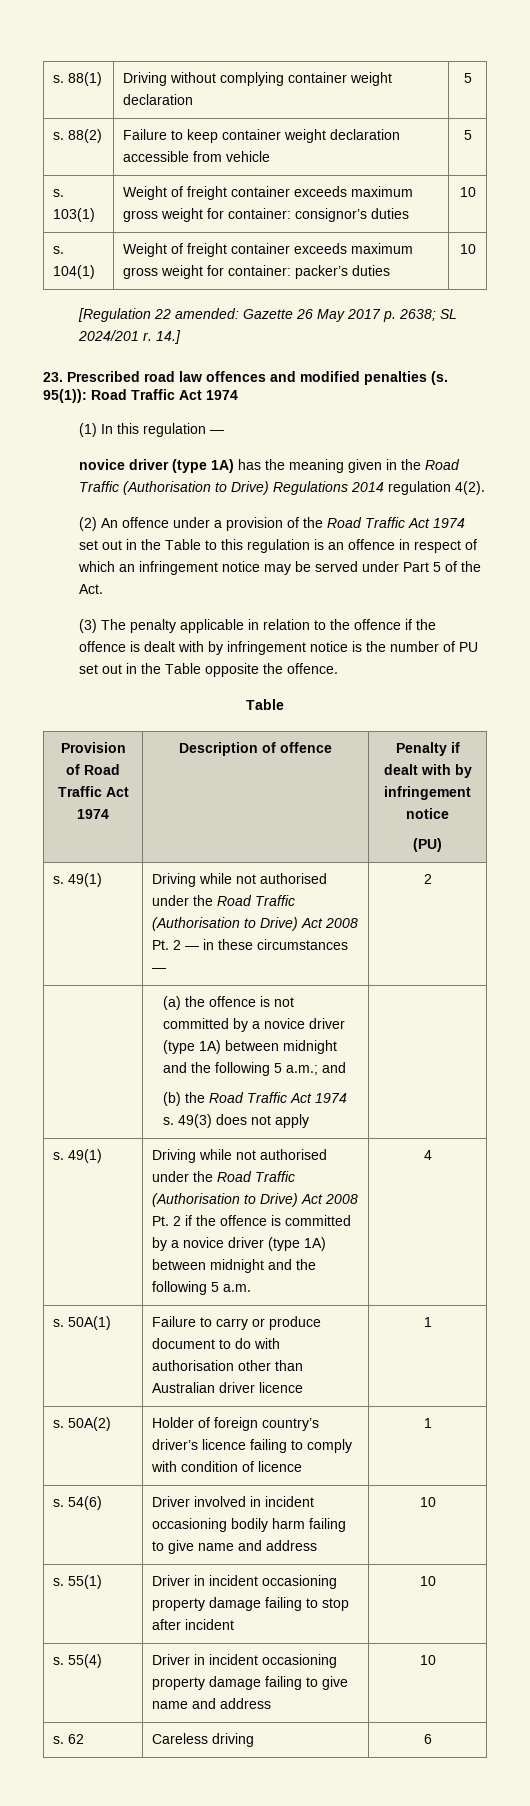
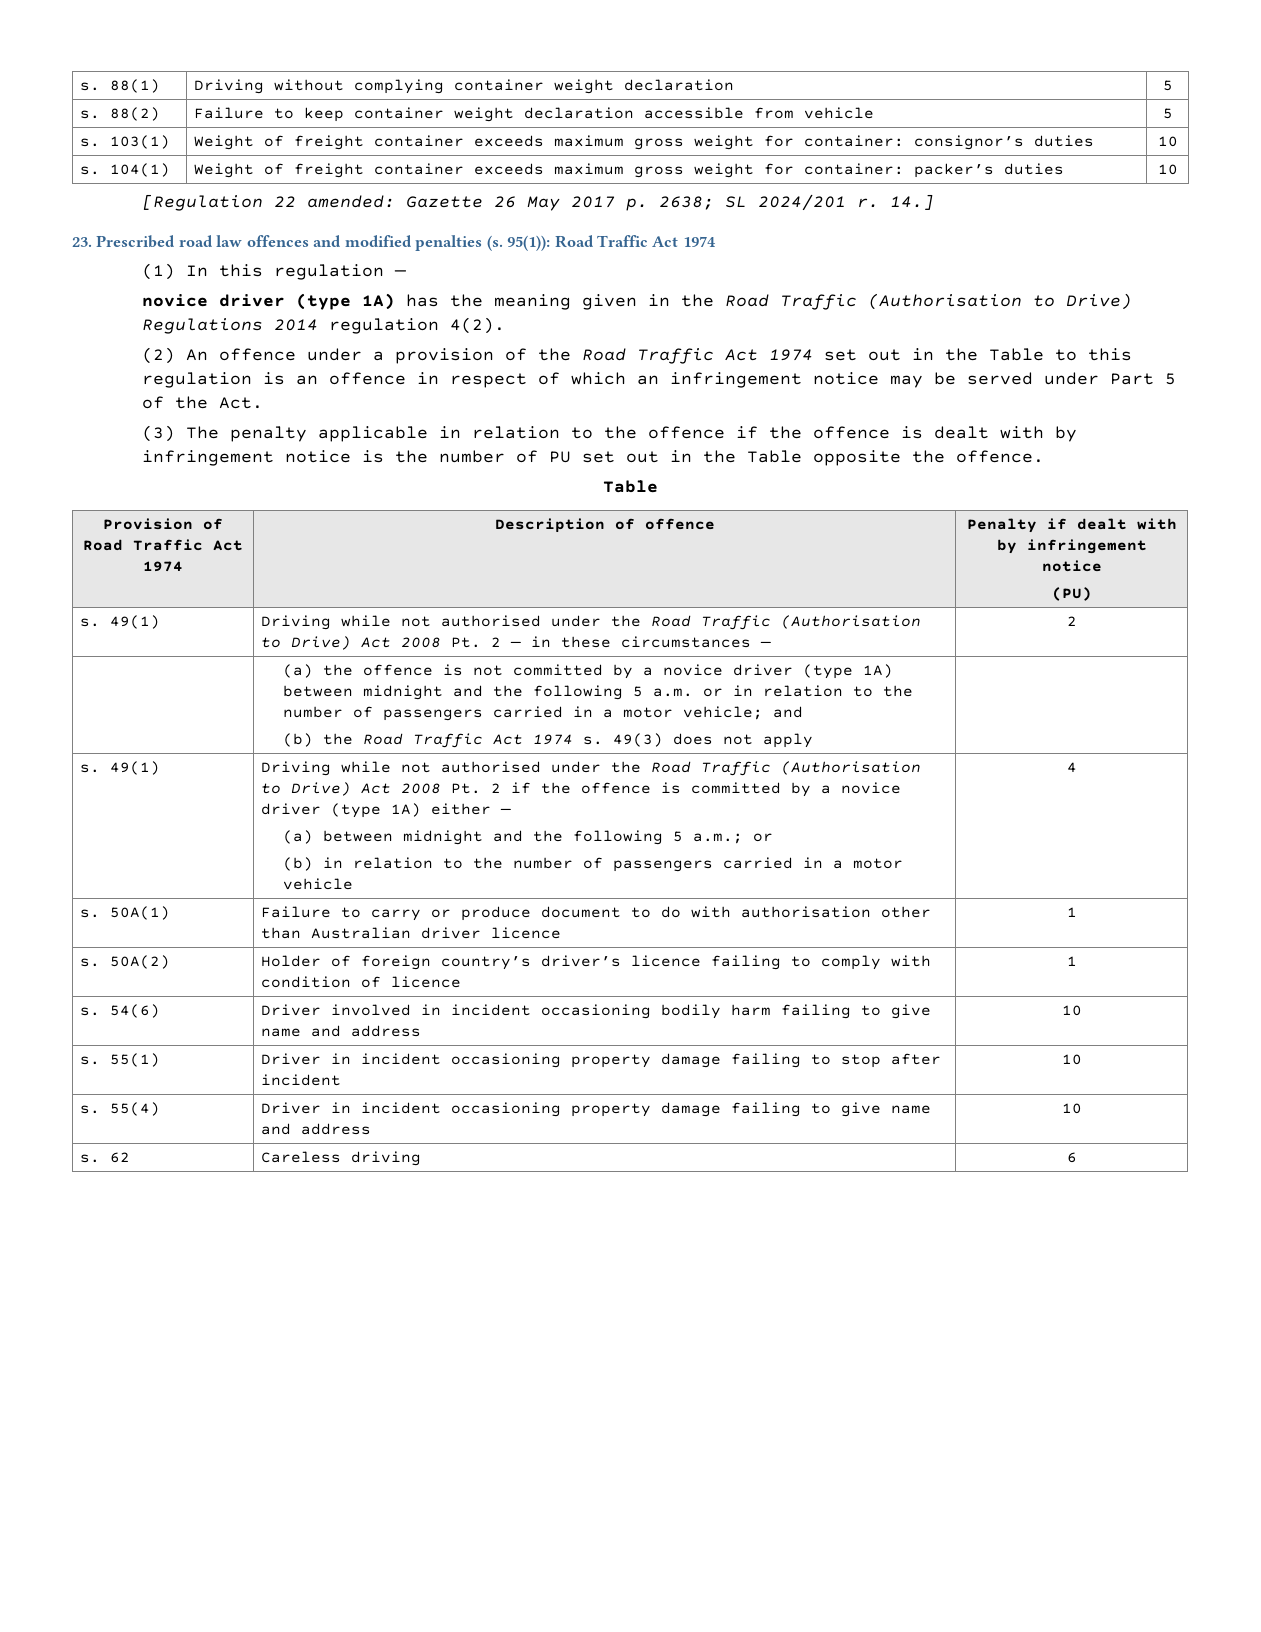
- (a) the offence is not committed by a novice driver (type 1A) between midnight and the following 5 a.m.; and
+ (a) the offence is not committed by a novice driver (type 1A) between midnight and the following 5 a.m. or in relation to the number of passengers carried in a motor vehicle; and
- Driving while not authorised under the Road Traffic (Authorisation to Drive) Act 2008 Pt. 2 if the offence is committed by a novice driver (type 1A) between midnight and the following 5 a.m.
+ Driving while not authorised under the Road Traffic (Authorisation to Drive) Act 2008 Pt. 2 if the offence is committed by a novice driver (type 1A) either —
+ (a) between midnight and the following 5 a.m.; or
+ (b) in relation to the number of passengers carried in a motor vehicle

